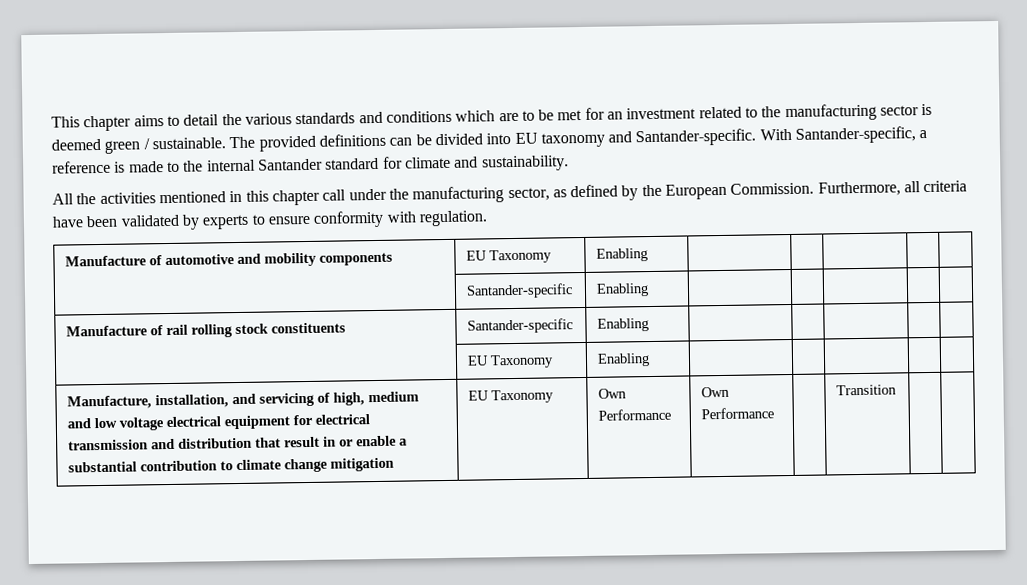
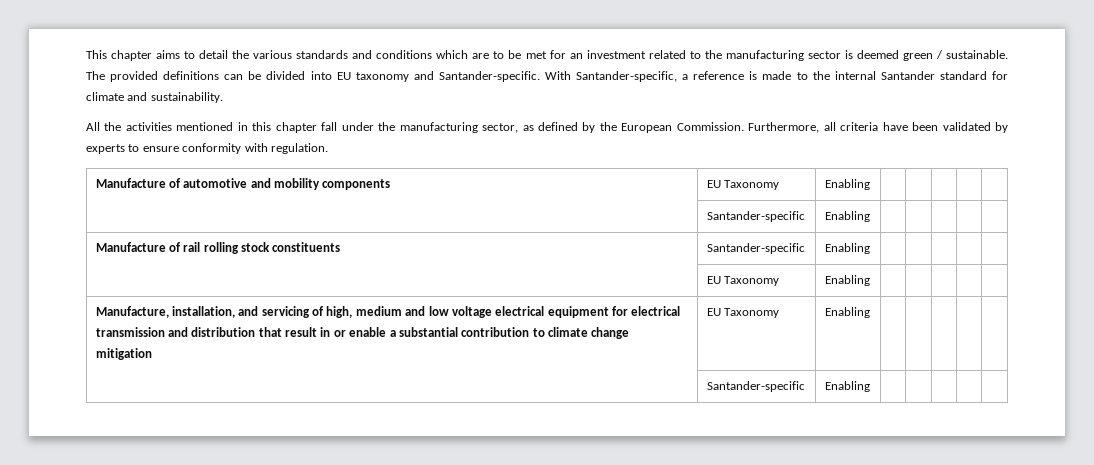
- All the activities mentioned in this chapter call under the manufacturing sector, as defined by the European Commission.
+ All the activities mentioned in this chapter fall under the manufacturing sector, as defined by the European Commission.
- Manufacture, installation, and servicing of high, medium and low voltage electrical equipment for electrical transmission and distribution that result in or enable a substantial contribution to climate change mitigation | EU Taxonomy | Own Performance | Own Performance | | Transition | |
+ Manufacture, installation, and servicing of high, medium and low voltage electrical equipment for electrical transmission and distribution that result in or enable a substantial contribution to climate change mitigation | EU Taxonomy | Enabling | | | | |
+ | Santander-specific | Enabling | | | | |

